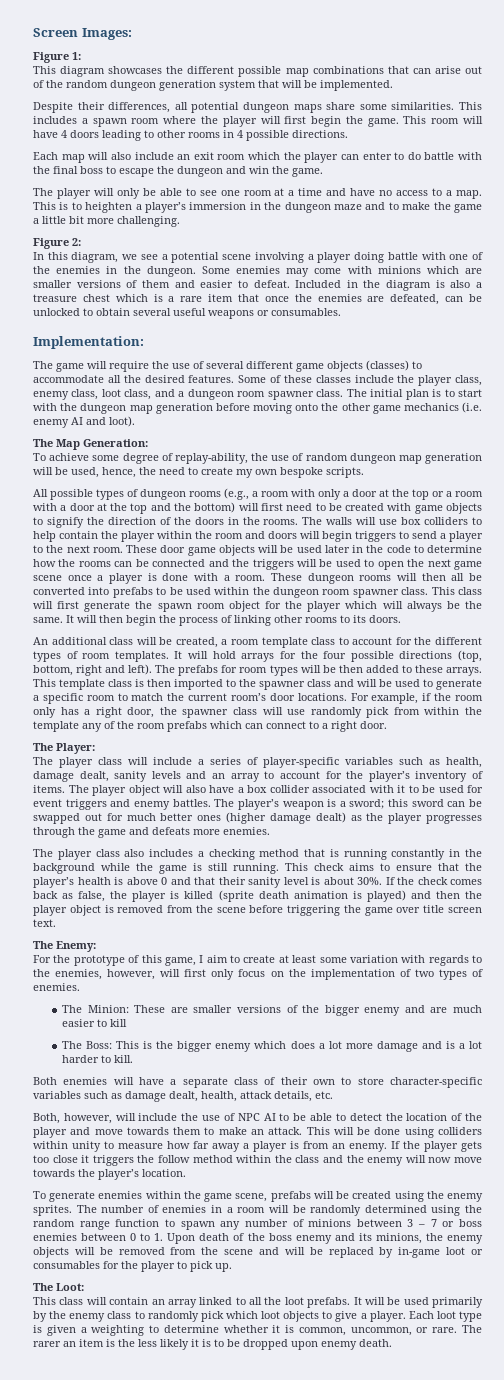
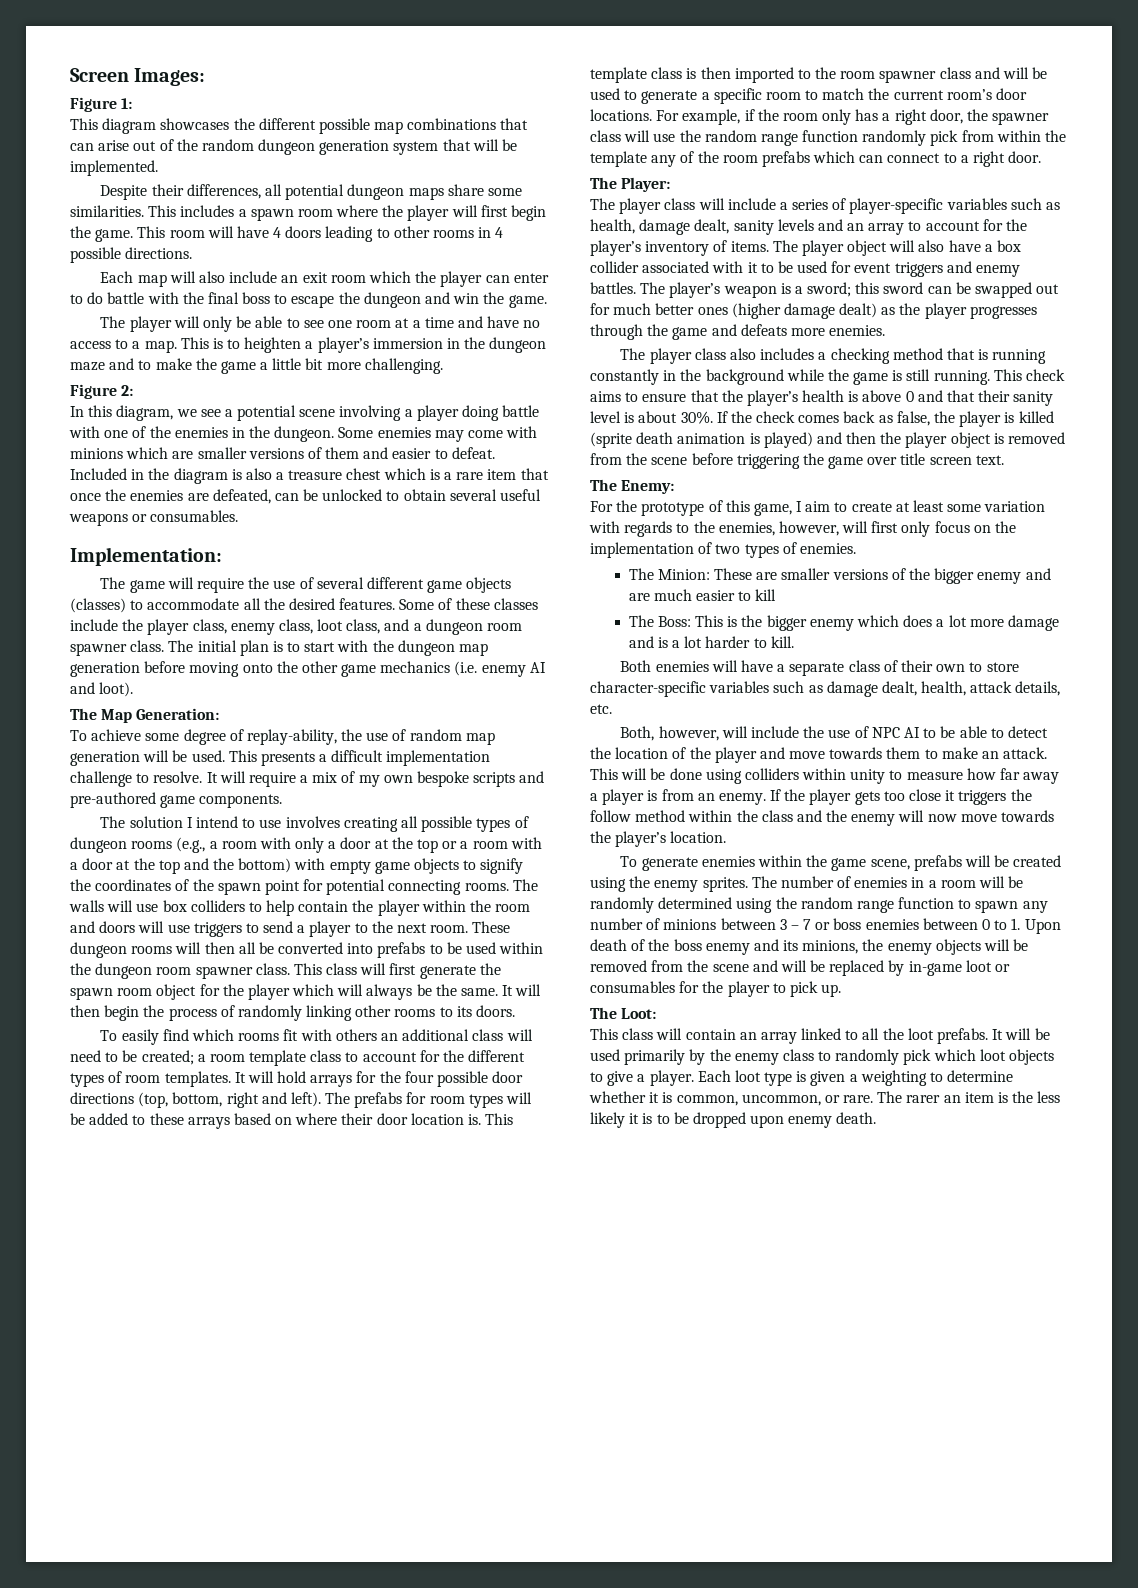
- To achieve some degree of replay-ability, the use of random dungeon map generation will be used, hence, the need to create my own bespoke scripts.
- All possible types of dungeon rooms (e.g., a room with only a door at the top or a room with a door at the top and the bottom) will first need to be created with game objects to signify the direction of the doors in the rooms.
+ To achieve some degree of replay-ability, the use of random map generation will be used. This presents a difficult implementation challenge to resolve. It will require a mix of my own bespoke scripts and pre-authored game components.
+ The solution I intend to use involves creating all possible types of dungeon rooms (e.g., a room with only a door at the top or a room with a door at the top and the bottom) with empty game objects to signify the coordinates of the spawn point for potential connecting rooms.
- The walls will use box colliders to help contain the player within the room and doors will begin triggers to send a player to the next room.
+ The walls will use box colliders to help contain the player within the room and doors will use triggers to send a player to the next room.
- These door game objects will be used later in the code to determine how the rooms can be connected and the triggers will be used to open the next game scene once a player is done with a room. These dungeon rooms will then all be converted into prefabs to be used within the dungeon room spawner class.
+ These dungeon rooms will then all be converted into prefabs to be used within the dungeon room spawner class.
- It will then begin the process of linking other rooms to its doors.
+ It will then begin the process of randomly linking other rooms to its doors.
- An additional class will be created, a room template class to account for the different types of room templates.
+ To easily find which rooms fit with others an additional class will need to be created; a room template class to account for the different types of room templates.
- It will hold arrays for the four possible directions (top, bottom, right and left).
+ It will hold arrays for the four possible door directions (top, bottom, right and left).
- The prefabs for room types will be then added to these arrays.
+ The prefabs for room types will be added to these arrays based on where their door location is.
- This template class is then imported to the spawner class and will be used to generate a specific room to match the current room’s door locations.
+ This template class is then imported to the room spawner class and will be used to generate a specific room to match the current room’s door locations.
- For example, if the room only has a right door, the spawner class will use randomly pick from within the template any of the room prefabs which can connect to a right door.
+ For example, if the room only has a right door, the spawner class will use the random range function randomly pick from within the template any of the room prefabs which can connect to a right door.

